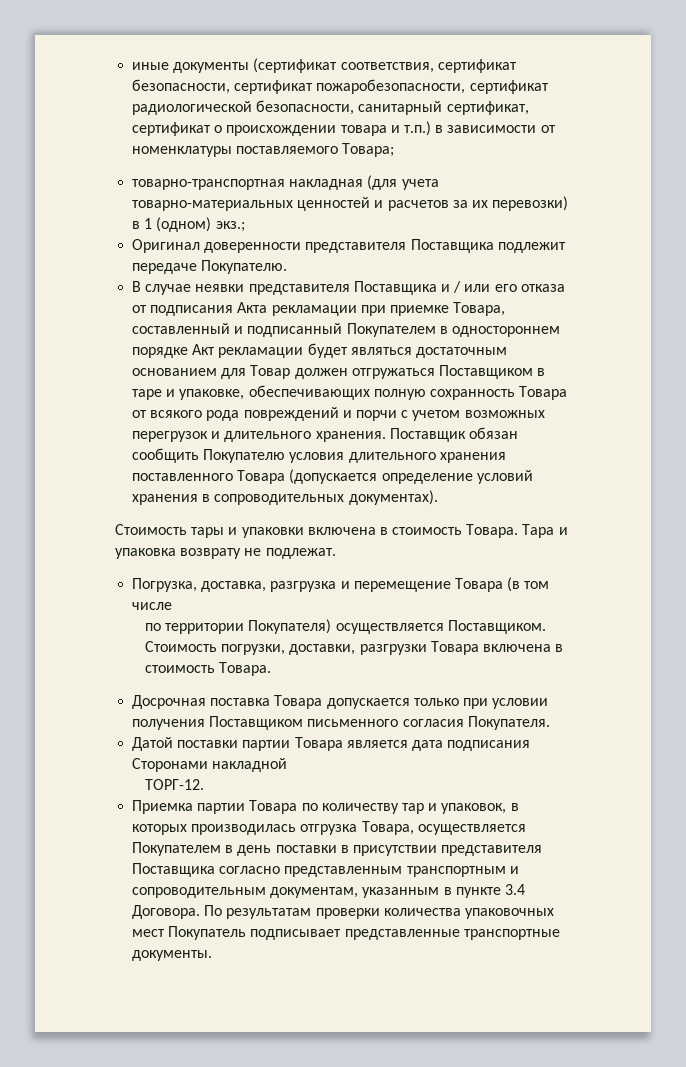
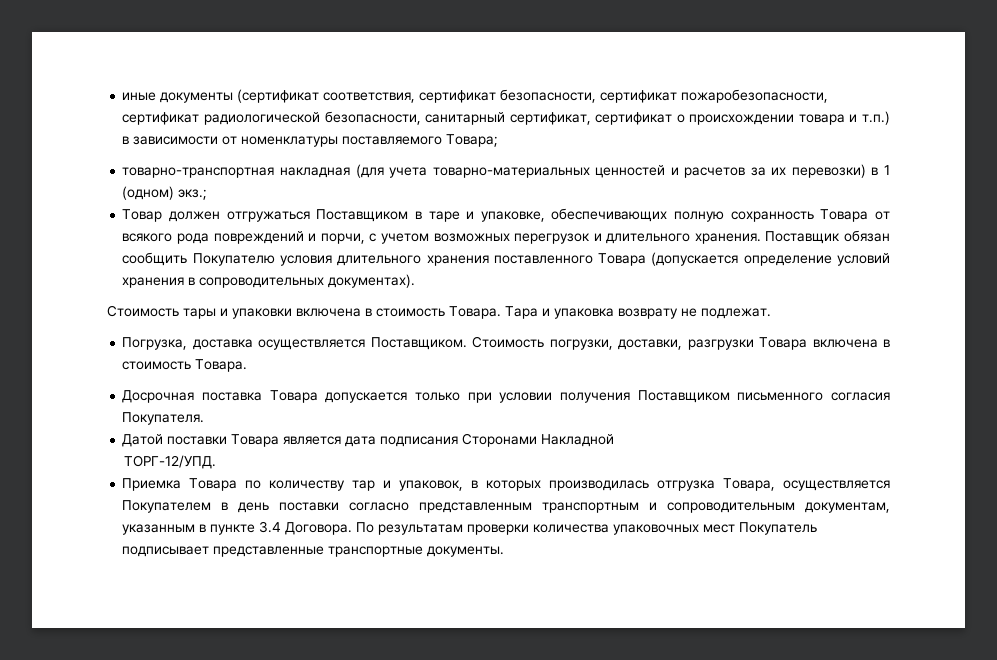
- Оригинал доверенности представителя Поставщика подлежит передаче Покупателю.
- В случае неявки представителя Поставщика и / или его отказа от подписания Акта рекламации при приемке Товара, составленный и подписанный Покупателем в одностороннем порядке Акт рекламации будет являться достаточным основанием для Товар должен отгружаться Поставщиком в таре и упаковке, обеспечивающих полную сохранность Товара от всякого рода повреждений и порчи с учетом возможных перегрузок и длительного хранения.
+ Товар должен отгружаться Поставщиком в таре и упаковке, обеспечивающих полную сохранность Товара от всякого рода повреждений и порчи, с учетом возможных перегрузок и длительного хранения.
- Погрузка, доставка, разгрузка и перемещение Товара (в том числе
- по территории Покупателя) осуществляется Поставщиком.
+ Погрузка, доставка осуществляется Поставщиком.
- Датой поставки партии Товара является дата подписания Сторонами накладной
- ТОРГ-12.
+ Датой поставки Товара является дата подписания Сторонами Накладной
+ ТОРГ-12/УПД.
- Приемка партии Товара по количеству тар и упаковок, в которых производилась отгрузка Товара, осуществляется Покупателем в день поставки в присутствии представителя Поставщика согласно представленным транспортным и сопроводительным документам, указанным в пункте 3.4 Договора.
+ Приемка Товара по количеству тар и упаковок, в которых производилась отгрузка Товара, осуществляется Покупателем в день поставки согласно представленным транспортным и сопроводительным документам, указанным в пункте 3.4 Договора.

